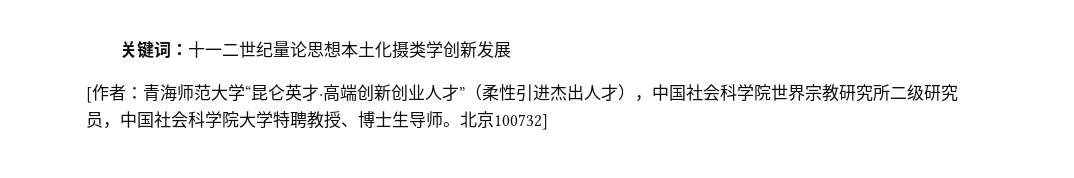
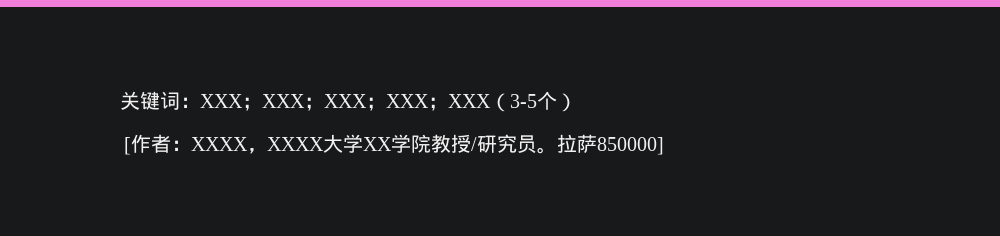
- 关键词：十一二世纪量论思想本土化摄类学创新发展
- [作者：青海师范大学“昆仑英才·高端创新创业人才”（柔性引进杰出人才），中国社会科学院世界宗教研究所二级研究员，中国社会科学院大学特聘教授、博士生导师。北京100732]
+ 关键词：XXX；XXX；XXX；XXX；XXX（3-5个）
+ [作者：XXXX，XXXX大学XX学院教授/研究员。拉萨850000]

